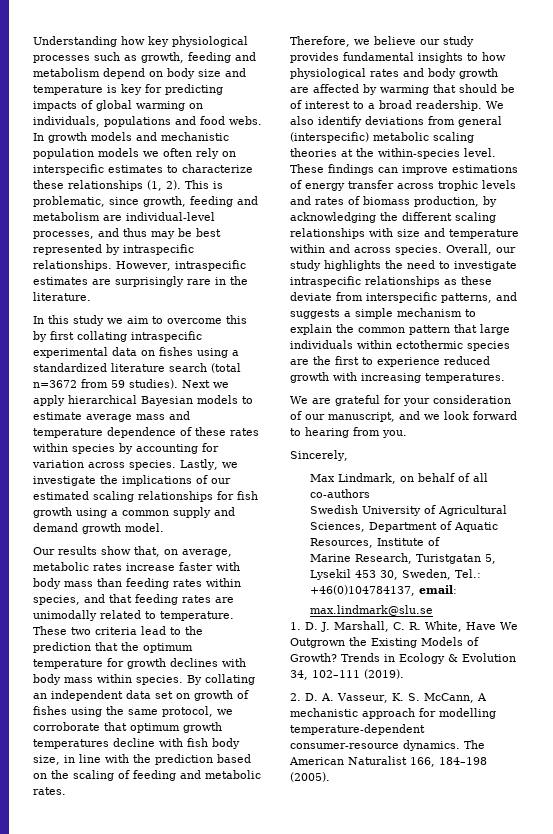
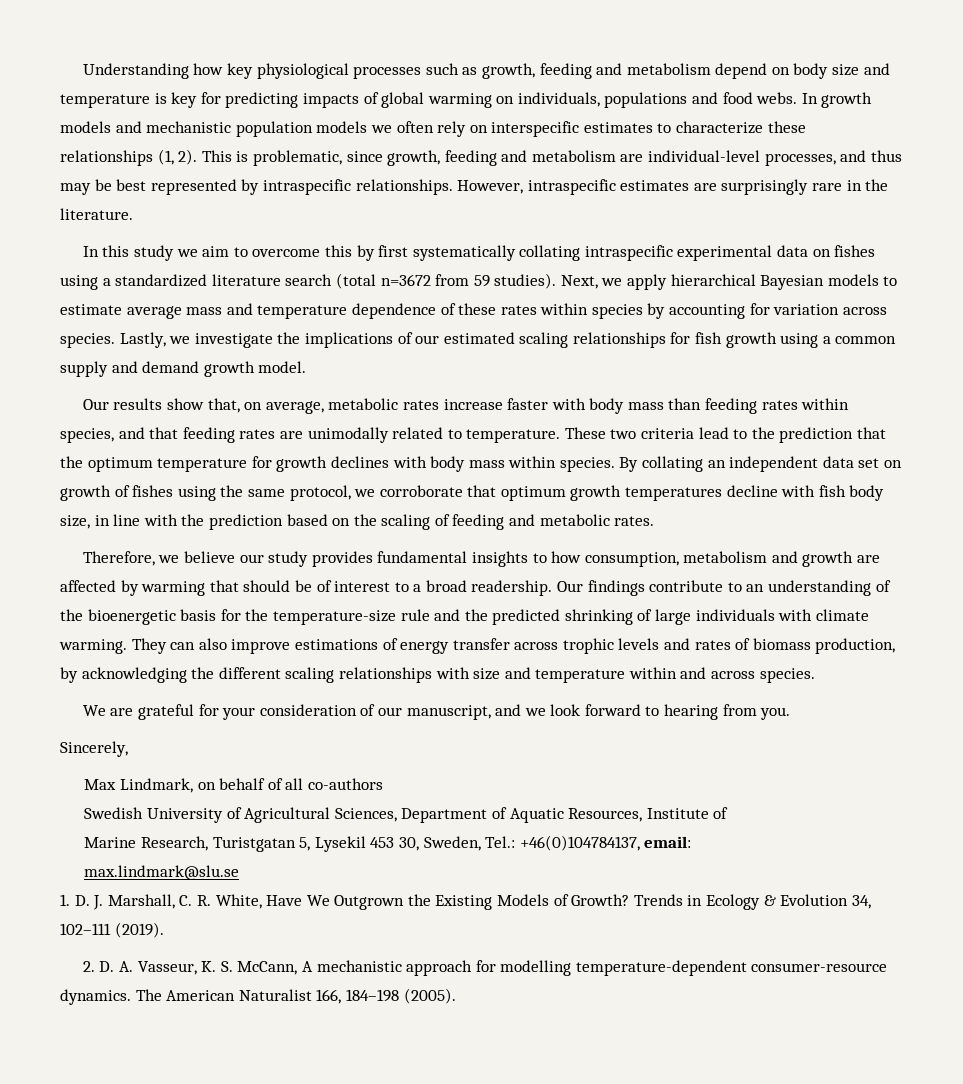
- In this study we aim to overcome this by first collating intraspecific experimental data on fishes using a standardized literature search (total n=3672 from 59 studies).
+ In this study we aim to overcome this by first systematically collating intraspecific experimental data on fishes using a standardized literature search (total n=3672 from 59 studies).
- Next we apply hierarchical Bayesian models to estimate average mass and temperature dependence of these rates within species by accounting for variation across species.
+ Next, we apply hierarchical Bayesian models to estimate average mass and temperature dependence of these rates within species by accounting for variation across species.
- Therefore, we believe our study provides fundamental insights to how physiological rates and body growth are affected by warming that should be of interest to a broad readership.
+ Therefore, we believe our study provides fundamental insights to how consumption, metabolism and growth are affected by warming that should be of interest to a broad readership.
- We also identify deviations from general (interspecific) metabolic scaling theories at the within-species level. These findings can improve estimations of energy transfer across trophic levels and rates of biomass production, by acknowledging the different scaling relationships with size and temperature within and across species. Overall, our study highlights the need to investigate intraspecific relationships as these deviate from interspecific patterns, and suggests a simple mechanism to explain the common pattern that large individuals within ectothermic species are the first to experience reduced growth with increasing temperatures.
+ Our findings contribute to an understanding of the bioenergetic basis for the temperature-size rule and the predicted shrinking of large individuals with climate warming. They can also improve estimations of energy transfer across trophic levels and rates of biomass production, by acknowledging the different scaling relationships with size and temperature within and across species.

